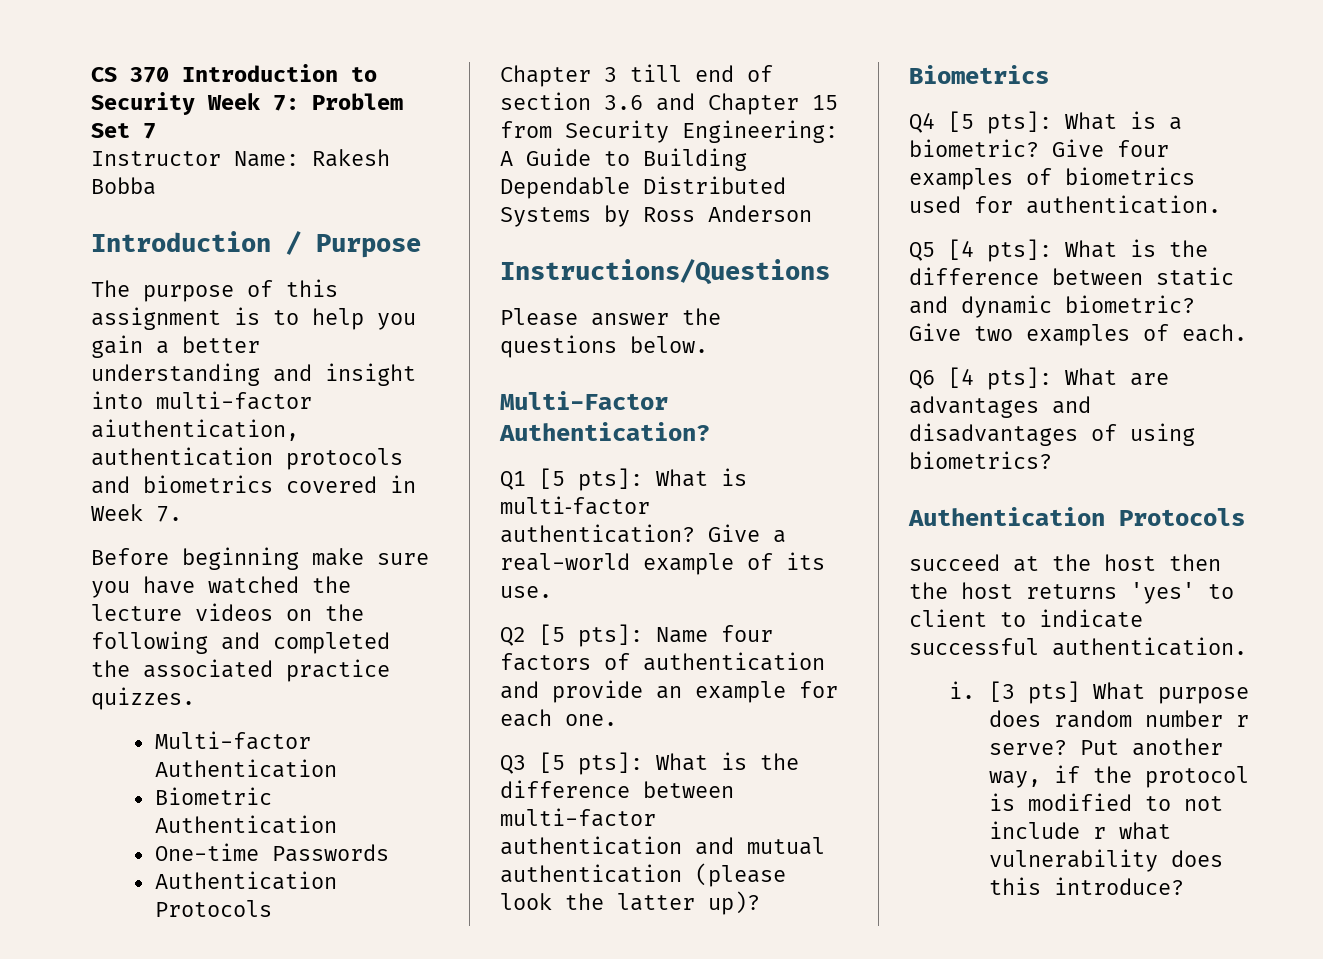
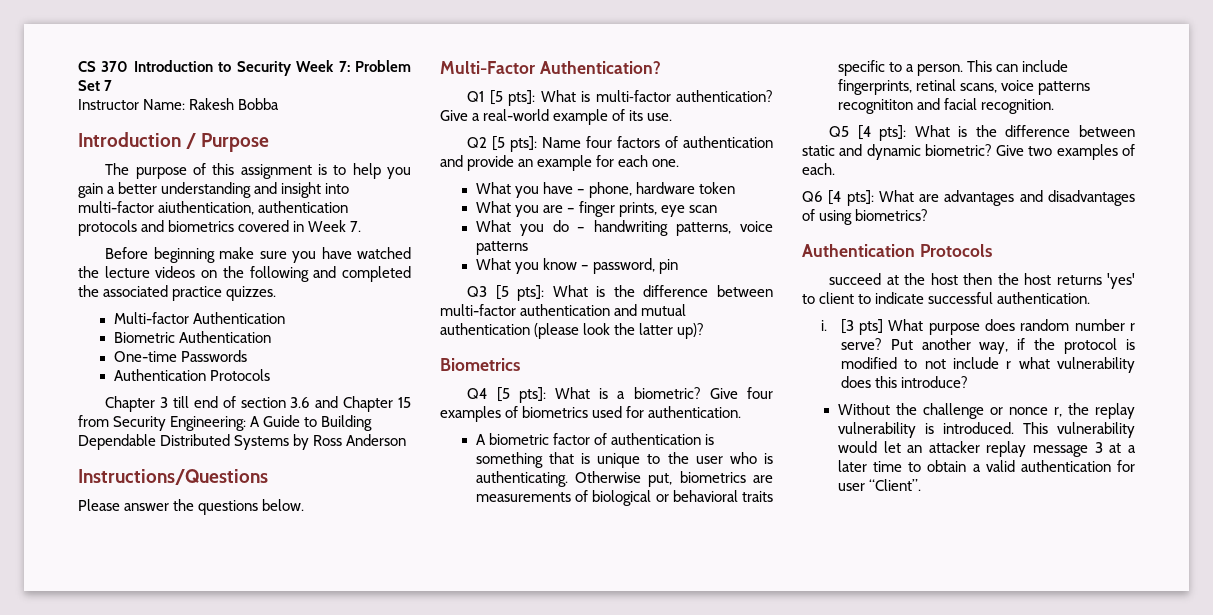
+ What you have – phone, hardware token
+ What you are – finger prints, eye scan
+ What you do – handwriting patterns, voice patterns
+ What you know – password, pin
+ A biometric factor of authentication is something that is unique to the user who is authenticating. Otherwise put, biometrics are measurements of biological or behavioral traits specific to a person. This can include fingerprints, retinal scans, voice patterns recognititon and facial recognition.
+ Without the challenge or nonce r, the replay vulnerability is introduced. This vulnerability would let an attacker replay message 3 at a later time to obtain a valid authentication for user “Client”.

